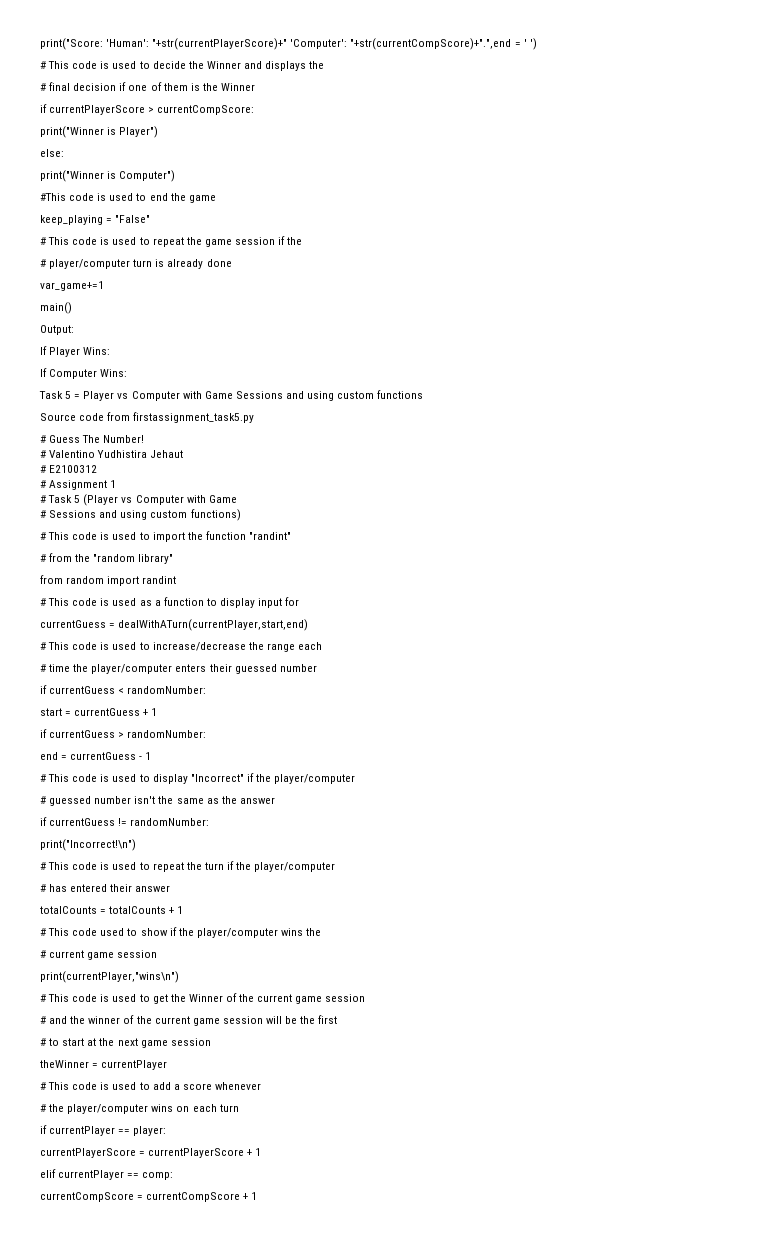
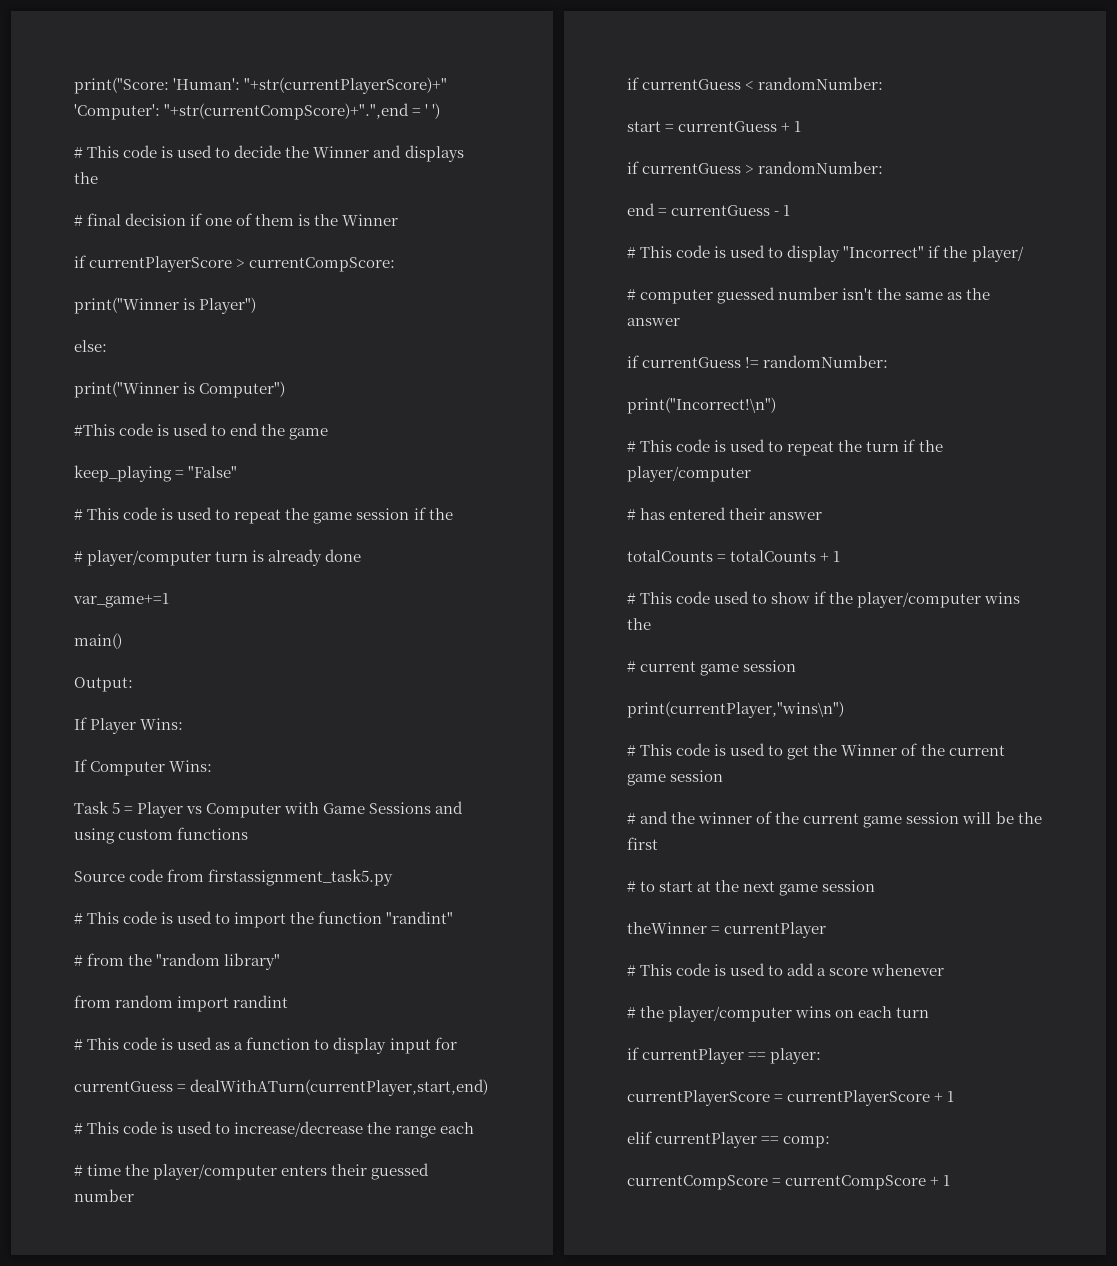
- # Guess The Number!
- # Valentino Yudhistira Jehaut
- # E2100312
- # Assignment 1
- # Task 5 (Player vs Computer with Game
- # Sessions and using custom functions)
- # This code is used to display "Incorrect" if the player/computer
- # guessed number isn't the same as the answer
+ # This code is used to display "Incorrect" if the player/
+ # computer guessed number isn't the same as the answer

